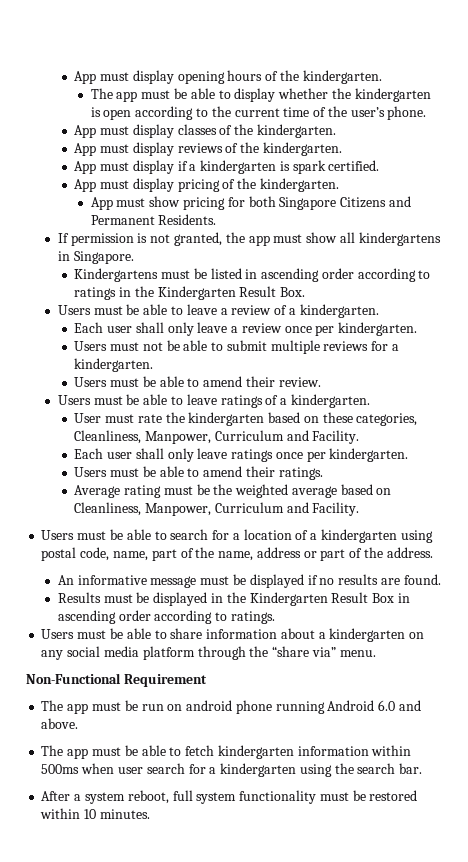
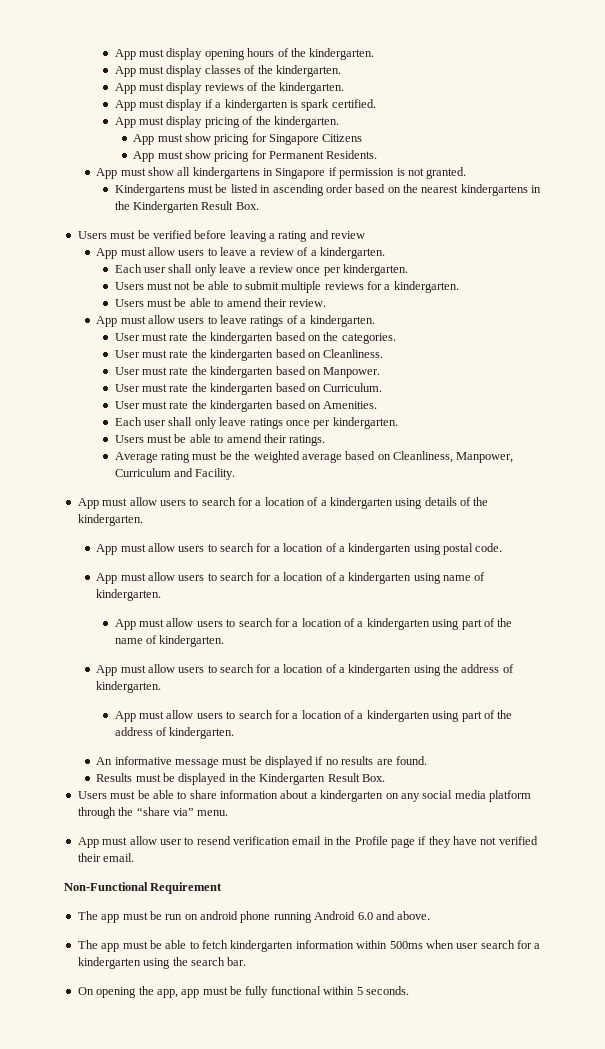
- The app must be able to display whether the kindergarten is open according to the current time of the user’s phone.
- App must show pricing for both Singapore Citizens and Permanent Residents.
- If permission is not granted, the app must show all kindergartens in Singapore.
+ App must show pricing for Singapore Citizens
+ App must show pricing for Permanent Residents.
+ App must show all kindergartens in Singapore if permission is not granted.
- Kindergartens must be listed in ascending order according to ratings in the Kindergarten Result Box.
- Users must be able to leave a review of a kindergarten.
+ Kindergartens must be listed in ascending order based on the nearest kindergartens in the Kindergarten Result Box.
+ Users must be verified before leaving a rating and review
+ App must allow users to leave a review of a kindergarten.
- Users must be able to leave ratings of a kindergarten.
+ App must allow users to leave ratings of a kindergarten.
- User must rate the kindergarten based on these categories, Cleanliness, Manpower, Curriculum and Facility.
+ User must rate the kindergarten based on the categories.
+ User must rate the kindergarten based on Cleanliness.
+ User must rate the kindergarten based on Manpower.
+ User must rate the kindergarten based on Curriculum.
+ User must rate the kindergarten based on Amenities.
- Users must be able to search for a location of a kindergarten using postal code, name, part of the name, address or part of the address.
+ App must allow users to search for a location of a kindergarten using details of the kindergarten.
+ App must allow users to search for a location of a kindergarten using postal code.
+ App must allow users to search for a location of a kindergarten using name of kindergarten.
+ App must allow users to search for a location of a kindergarten using part of the name of kindergarten.
+ App must allow users to search for a location of a kindergarten using the address of kindergarten.
+ App must allow users to search for a location of a kindergarten using part of the address of kindergarten.
- Results must be displayed in the Kindergarten Result Box in ascending order according to ratings.
+ Results must be displayed in the Kindergarten Result Box.
+ App must allow user to resend verification email in the Profile page if they have not verified their email.
- After a system reboot, full system functionality must be restored within 10 minutes.
+ On opening the app, app must be fully functional within 5 seconds.

